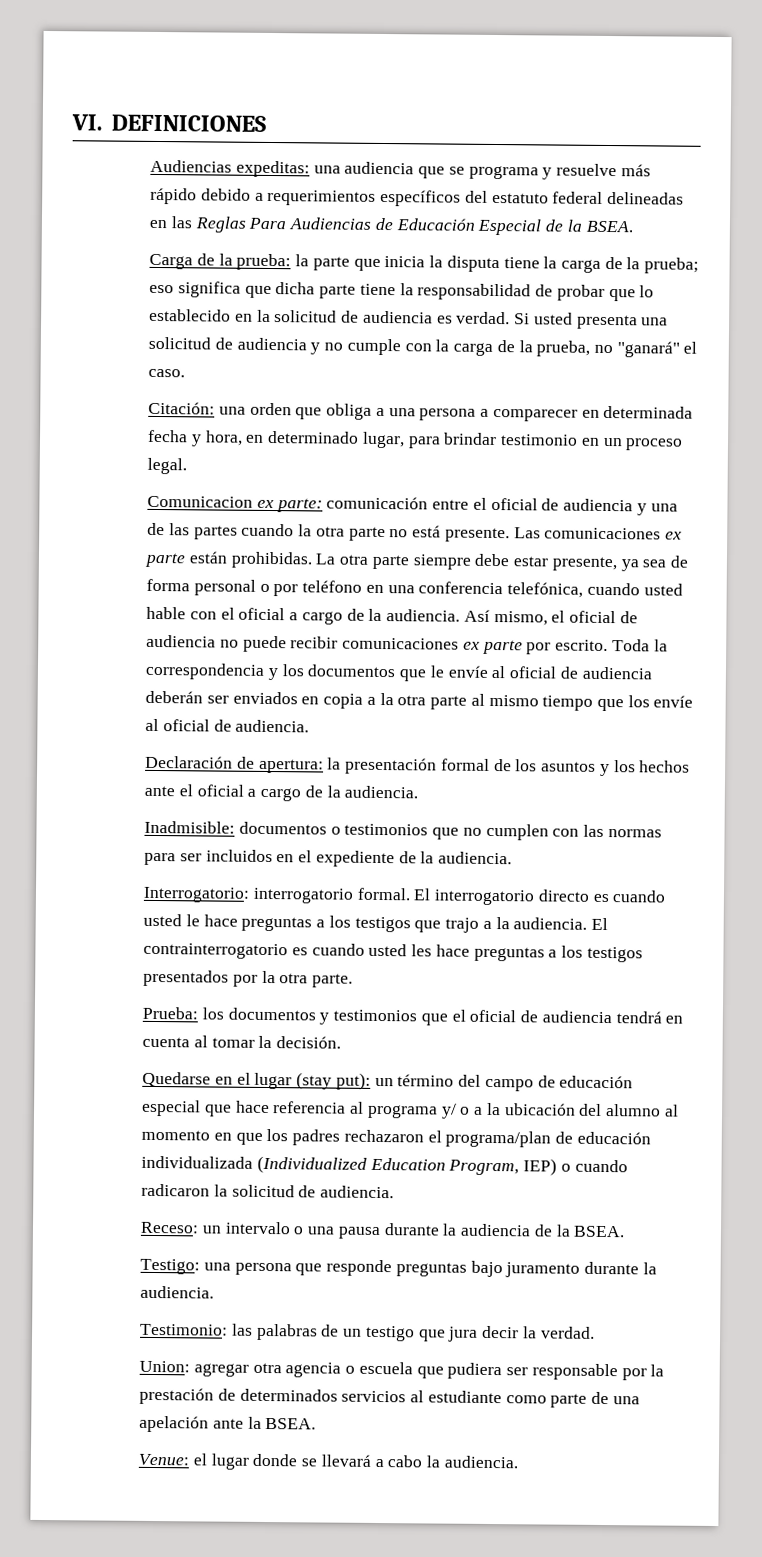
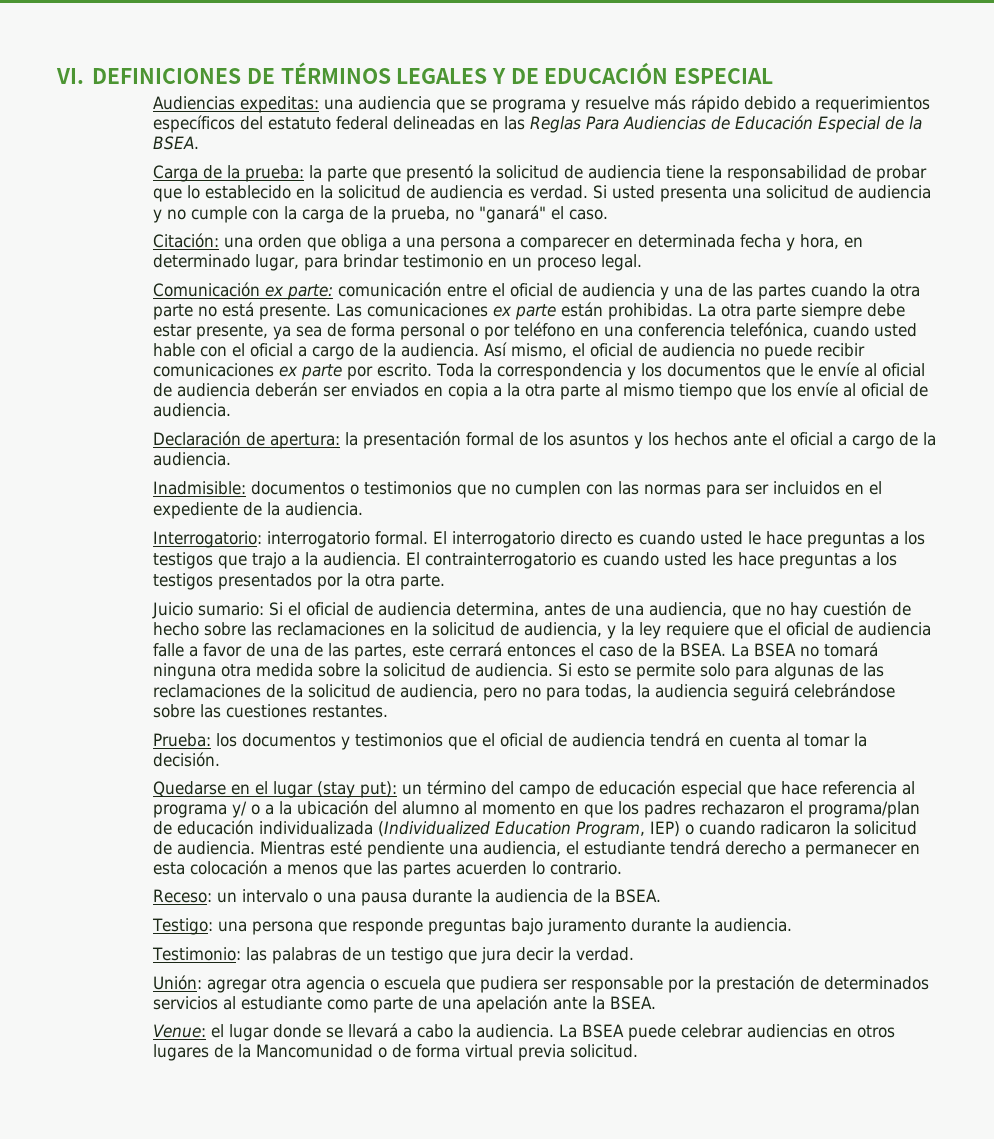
- VI. DEFINICIONES
+ VI. DEFINICIONES DE TÉRMINOS LEGALES Y DE EDUCACIÓN ESPECIAL
- Carga de la prueba: la parte que inicia la disputa tiene la carga de la prueba; eso significa que dicha parte tiene la responsabilidad de probar que lo establecido en la solicitud de audiencia es verdad.
+ Carga de la prueba: la parte que presentó la solicitud de audiencia tiene la responsabilidad de probar que lo establecido en la solicitud de audiencia es verdad.
- Comunicacion ex parte: comunicación entre el oficial de audiencia y una de las partes cuando la otra parte no está presente.
+ Comunicación ex parte: comunicación entre el oficial de audiencia y una de las partes cuando la otra parte no está presente.
+ Juicio sumario: Si el oficial de audiencia determina, antes de una audiencia, que no hay cuestión de hecho sobre las reclamaciones en la solicitud de audiencia, y la ley requiere que el oficial de audiencia falle a favor de una de las partes, este cerrará entonces el caso de la BSEA. La BSEA no tomará ninguna otra medida sobre la solicitud de audiencia. Si esto se permite solo para algunas de las reclamaciones de la solicitud de audiencia, pero no para todas, la audiencia seguirá celebrándose sobre las cuestiones restantes.
+ Mientras esté pendiente una audiencia, el estudiante tendrá derecho a permanecer en esta colocación a menos que las partes acuerden lo contrario.
- Union: agregar otra agencia o escuela que pudiera ser responsable por la prestación de determinados servicios al estudiante como parte de una apelación ante la BSEA.
+ Unión: agregar otra agencia o escuela que pudiera ser responsable por la prestación de determinados servicios al estudiante como parte de una apelación ante la BSEA.
+ La BSEA puede celebrar audiencias en otros lugares de la Mancomunidad o de forma virtual previa solicitud.

